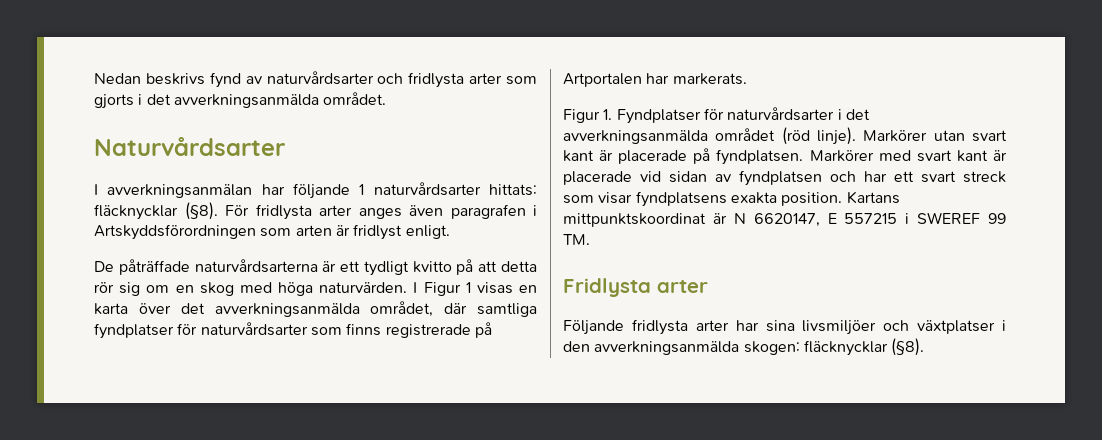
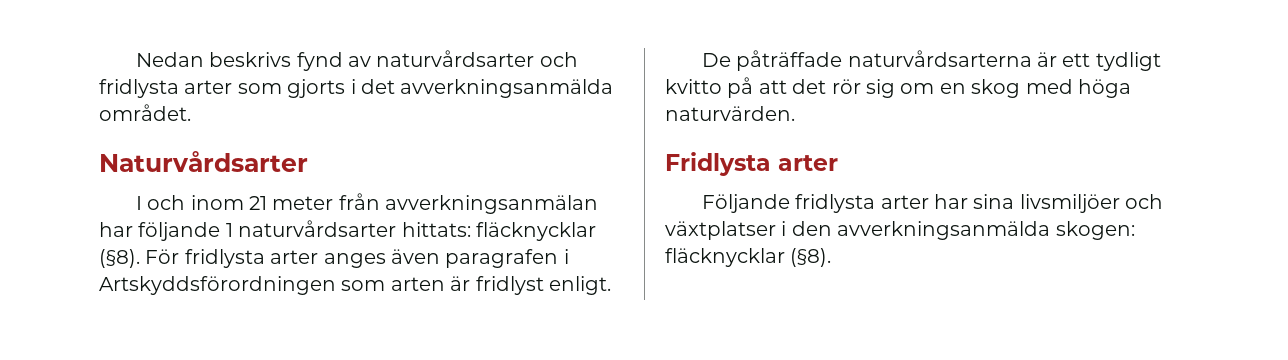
- I avverkningsanmälan har följande 1 naturvårdsarter hittats: fläcknycklar (§8).
+ I och inom 21 meter från avverkningsanmälan har följande 1 naturvårdsarter hittats: fläcknycklar (§8).
- De påträffade naturvårdsarterna är ett tydligt kvitto på att detta rör sig om en skog med höga naturvärden. I Figur 1 visas en karta över det avverkningsanmälda området, där samtliga fyndplatser för naturvårdsarter som finns registrerade på Artportalen har markerats.
- Figur 1. Fyndplatser för naturvårdsarter i det avverkningsanmälda området (röd linje). Markörer utan svart kant är placerade på fyndplatsen. Markörer med svart kant är placerade vid sidan av fyndplatsen och har ett svart streck som visar fyndplatsens exakta position. Kartans mittpunktskoordinat är N 6620147, E 557215 i SWEREF 99 TM.
+ De påträffade naturvårdsarterna är ett tydligt kvitto på att det rör sig om en skog med höga naturvärden.

